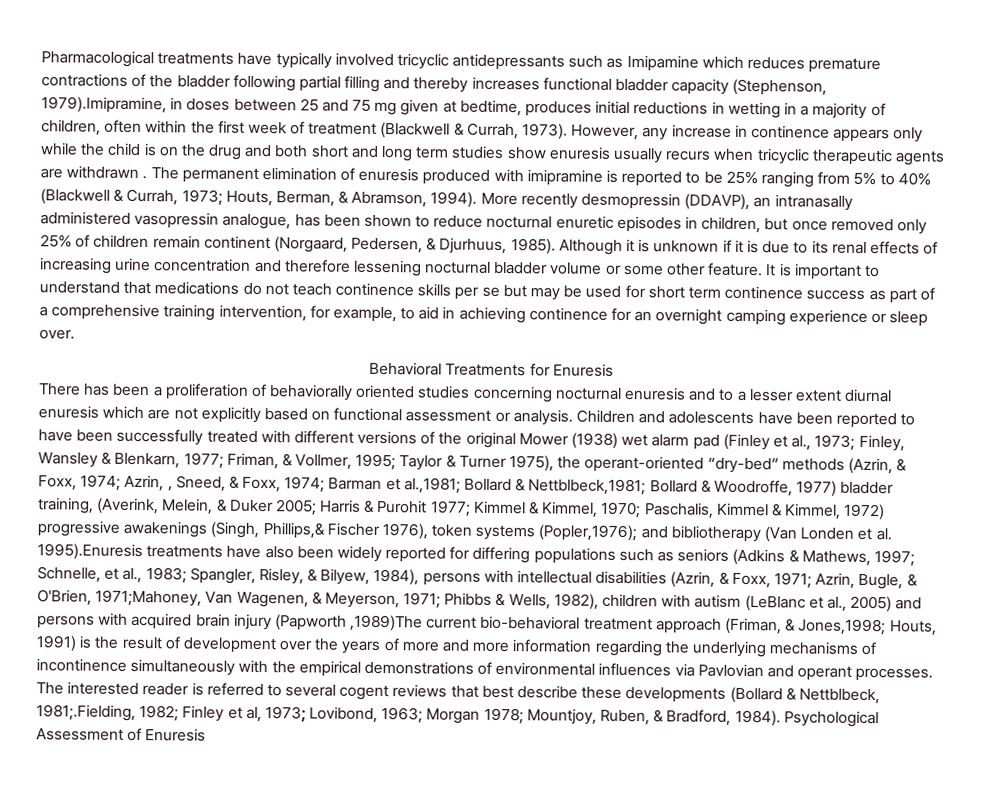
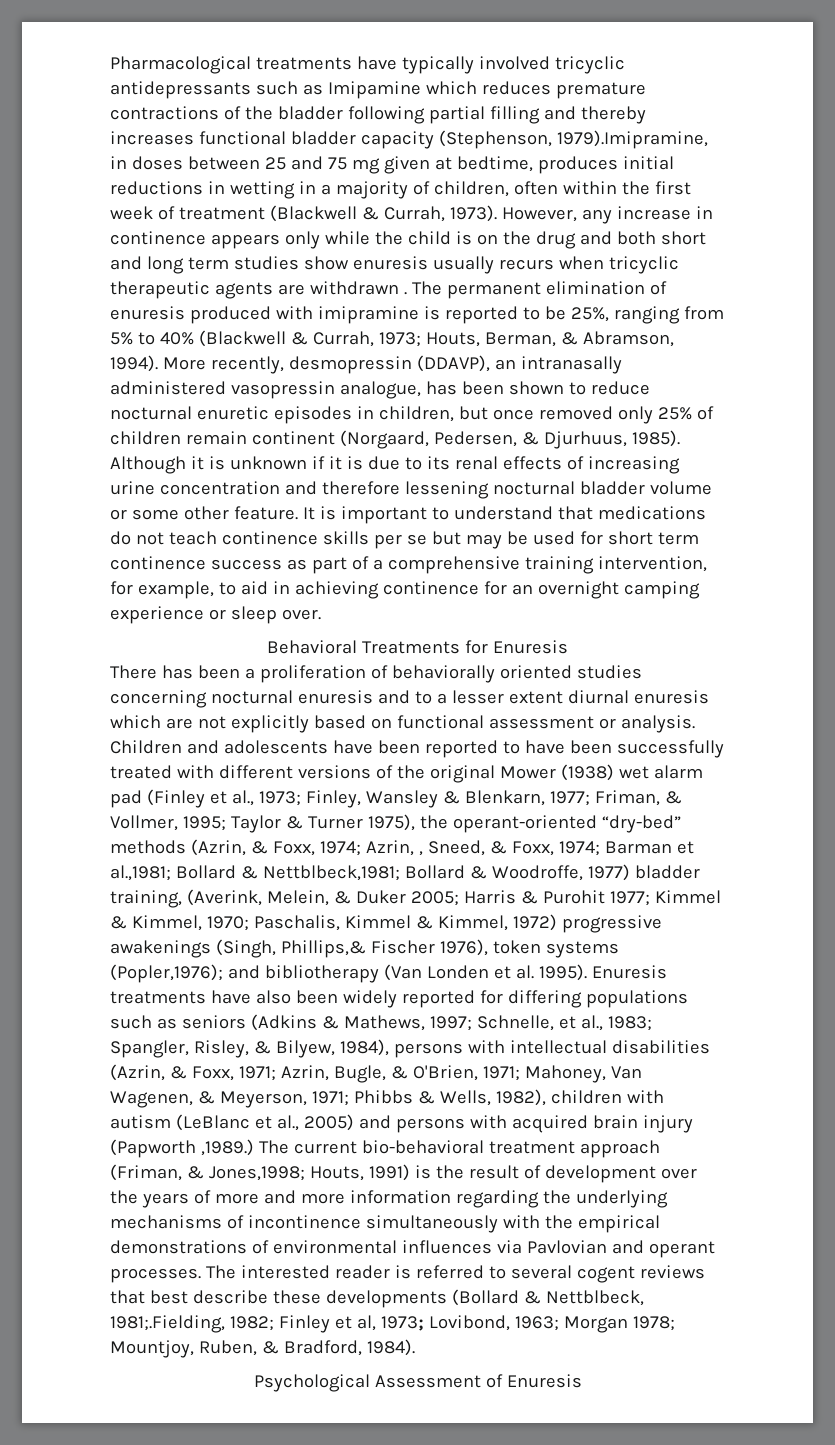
- The permanent elimination of enuresis produced with imipramine is reported to be 25% ranging from 5% to 40% (Blackwell & Currah, 1973; Houts, Berman, & Abramson, 1994).
+ The permanent elimination of enuresis produced with imipramine is reported to be 25%, ranging from 5% to 40% (Blackwell & Currah, 1973; Houts, Berman, & Abramson, 1994).
- More recently desmopressin (DDAVP), an intranasally administered vasopressin analogue, has been shown to reduce nocturnal enuretic episodes in children, but once removed only 25% of children remain continent (Norgaard, Pedersen, & Djurhuus, 1985).
+ More recently, desmopressin (DDAVP), an intranasally administered vasopressin analogue, has been shown to reduce nocturnal enuretic episodes in children, but once removed only 25% of children remain continent (Norgaard, Pedersen, & Djurhuus, 1985).
- and bibliotherapy (Van Londen et al. 1995).Enuresis treatments have also been widely reported for differing populations such as seniors (Adkins & Mathews, 1997;
+ and bibliotherapy (Van Londen et al. 1995). Enuresis treatments have also been widely reported for differing populations such as seniors (Adkins & Mathews, 1997;
- Azrin, Bugle, & O'Brien, 1971;Mahoney, Van Wagenen, & Meyerson, 1971;
+ Azrin, Bugle, & O'Brien, 1971; Mahoney, Van Wagenen, & Meyerson, 1971;
- Phibbs & Wells, 1982), children with autism (LeBlanc et al., 2005) and persons with acquired brain injury (Papworth ,1989)The current bio-behavioral treatment approach (Friman, & Jones,1998;
+ Phibbs & Wells, 1982), children with autism (LeBlanc et al., 2005) and persons with acquired brain injury (Papworth ,1989.) The current bio-behavioral treatment approach (Friman, & Jones,1998;
- The interested reader is referred to several cogent reviews that best describe these developments (Bollard & Nettblbeck, 1981;.Fielding, 1982; Finley et al, 1973; Lovibond, 1963; Morgan 1978; Mountjoy, Ruben, & Bradford, 1984). Psychological Assessment of Enuresis
+ The interested reader is referred to several cogent reviews that best describe these developments (Bollard & Nettblbeck, 1981;.Fielding, 1982; Finley et al, 1973; Lovibond, 1963; Morgan 1978; Mountjoy, Ruben, & Bradford, 1984).
+ Psychological Assessment of Enuresis

